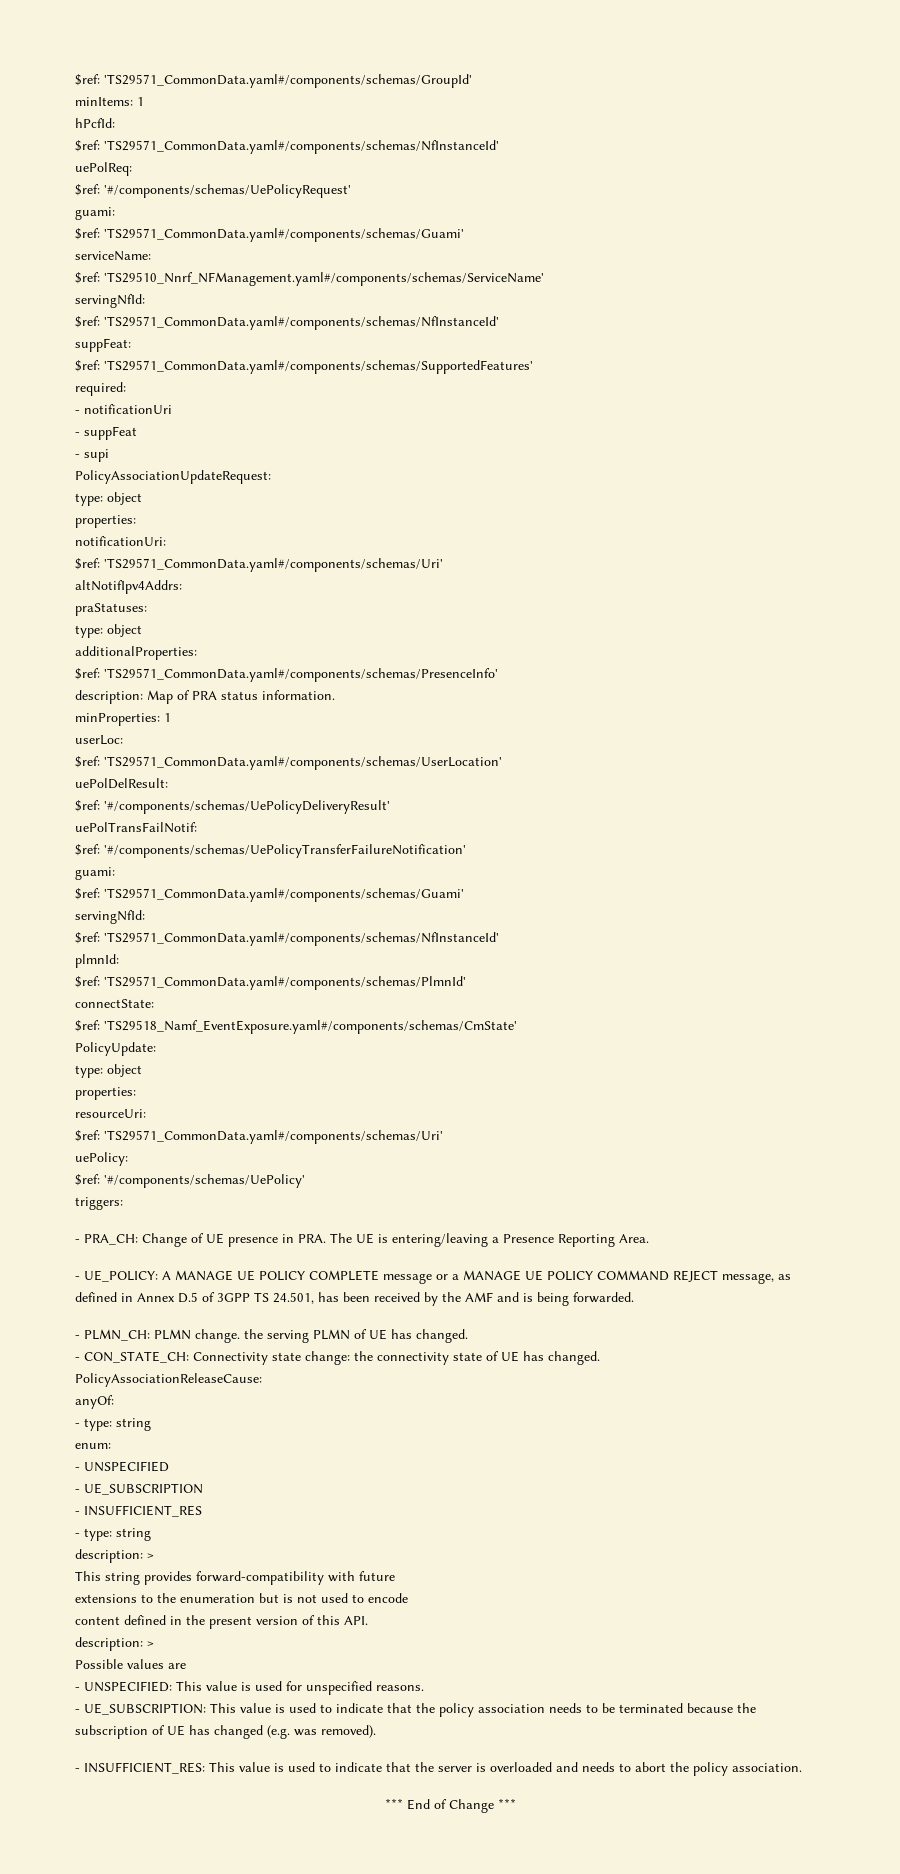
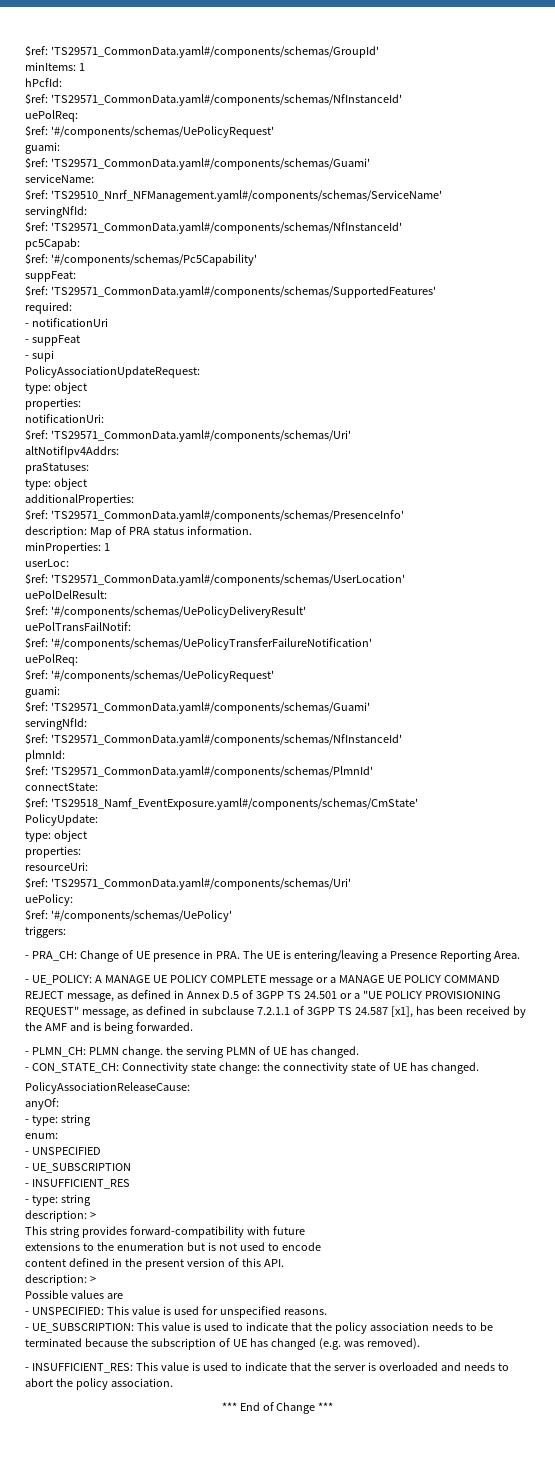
+ pc5Capab:
+ $ref: '#/components/schemas/Pc5Capability'
  $ref: '#/components/schemas/UePolicyTransferFailureNotification'
+ uePolReq:
+ $ref: '#/components/schemas/UePolicyRequest'
- - UE_POLICY: A MANAGE UE POLICY COMPLETE message or a MANAGE UE POLICY COMMAND REJECT message, as defined in Annex D.5 of 3GPP TS 24.501, has been received by the AMF and is being forwarded.
+ - UE_POLICY: A MANAGE UE POLICY COMPLETE message or a MANAGE UE POLICY COMMAND REJECT message, as defined in Annex D.5 of 3GPP TS 24.501 or a "UE POLICY PROVISIONING REQUEST" message, as defined in subclause 7.2.1.1 of 3GPP TS 24.587 [x1], has been received by the AMF and is being forwarded.

